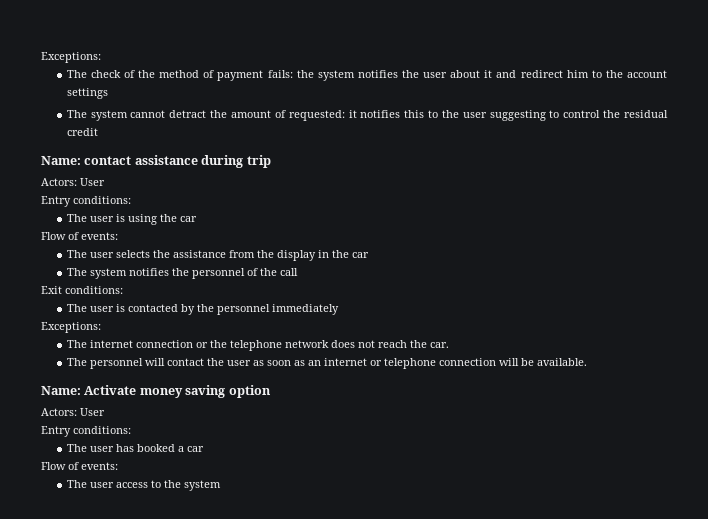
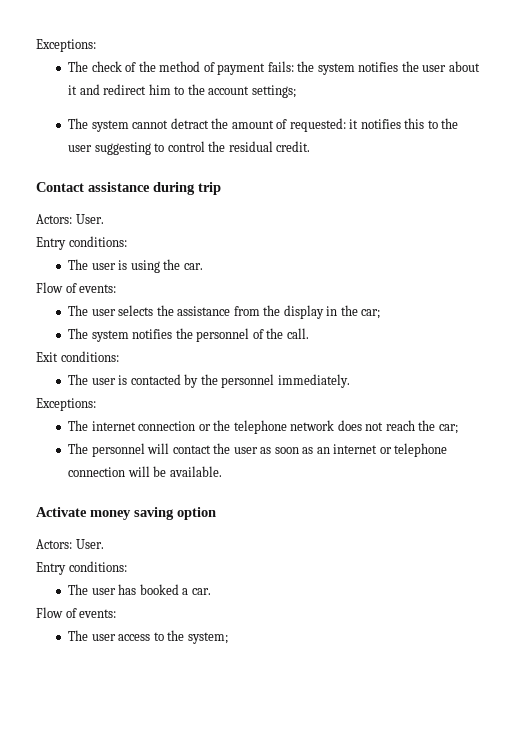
- The check of the method of payment fails: the system notifies the user about it and redirect him to the account settings
+ The check of the method of payment fails: the system notifies the user about it and redirect him to the account settings;
- The system cannot detract the amount of requested: it notifies this to the user suggesting to control the residual credit
- Name: contact assistance during trip
- Actors: User
+ The system cannot detract the amount of requested: it notifies this to the user suggesting to control the residual credit.
+ Contact assistance during trip
+ Actors: User.
- The user is using the car
+ The user is using the car.
- The user selects the assistance from the display in the car
+ The user selects the assistance from the display in the car;
- The system notifies the personnel of the call
+ The system notifies the personnel of the call.
- The user is contacted by the personnel immediately
+ The user is contacted by the personnel immediately.
- The internet connection or the telephone network does not reach the car.
+ The internet connection or the telephone network does not reach the car;
- Name: Activate money saving option
- Actors: User
+ Activate money saving option
+ Actors: User.
- The user has booked a car
+ The user has booked a car.
- The user access to the system
+ The user access to the system;

